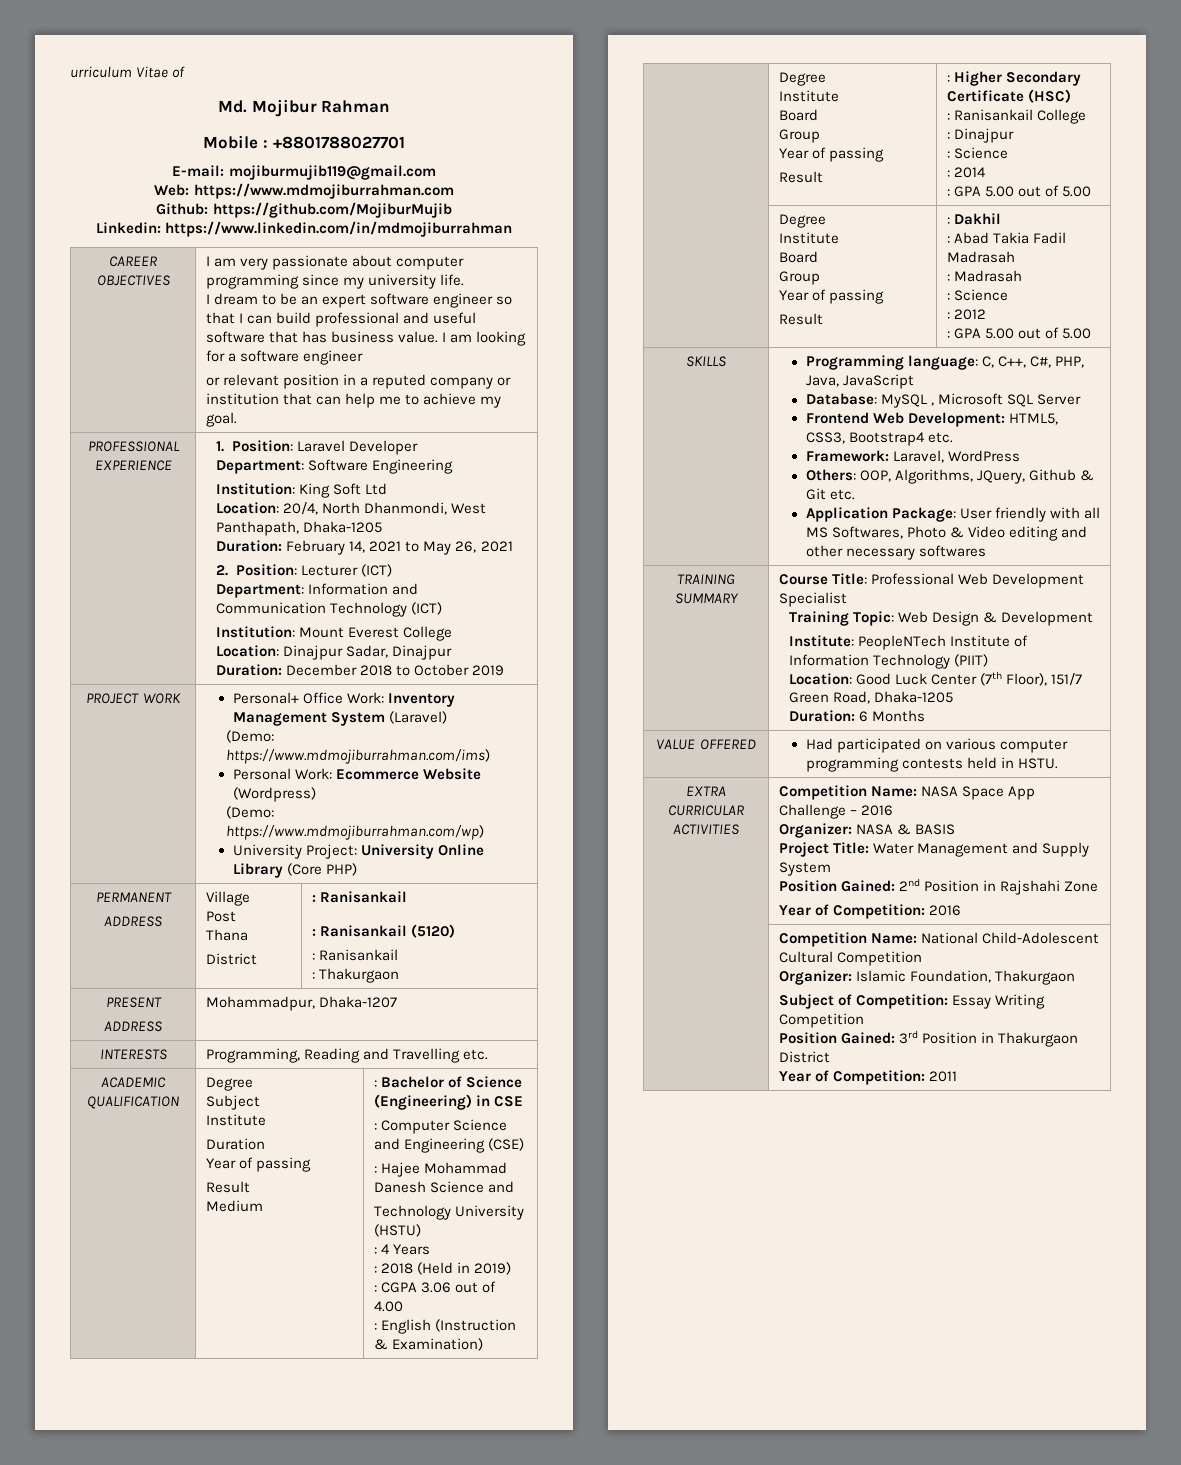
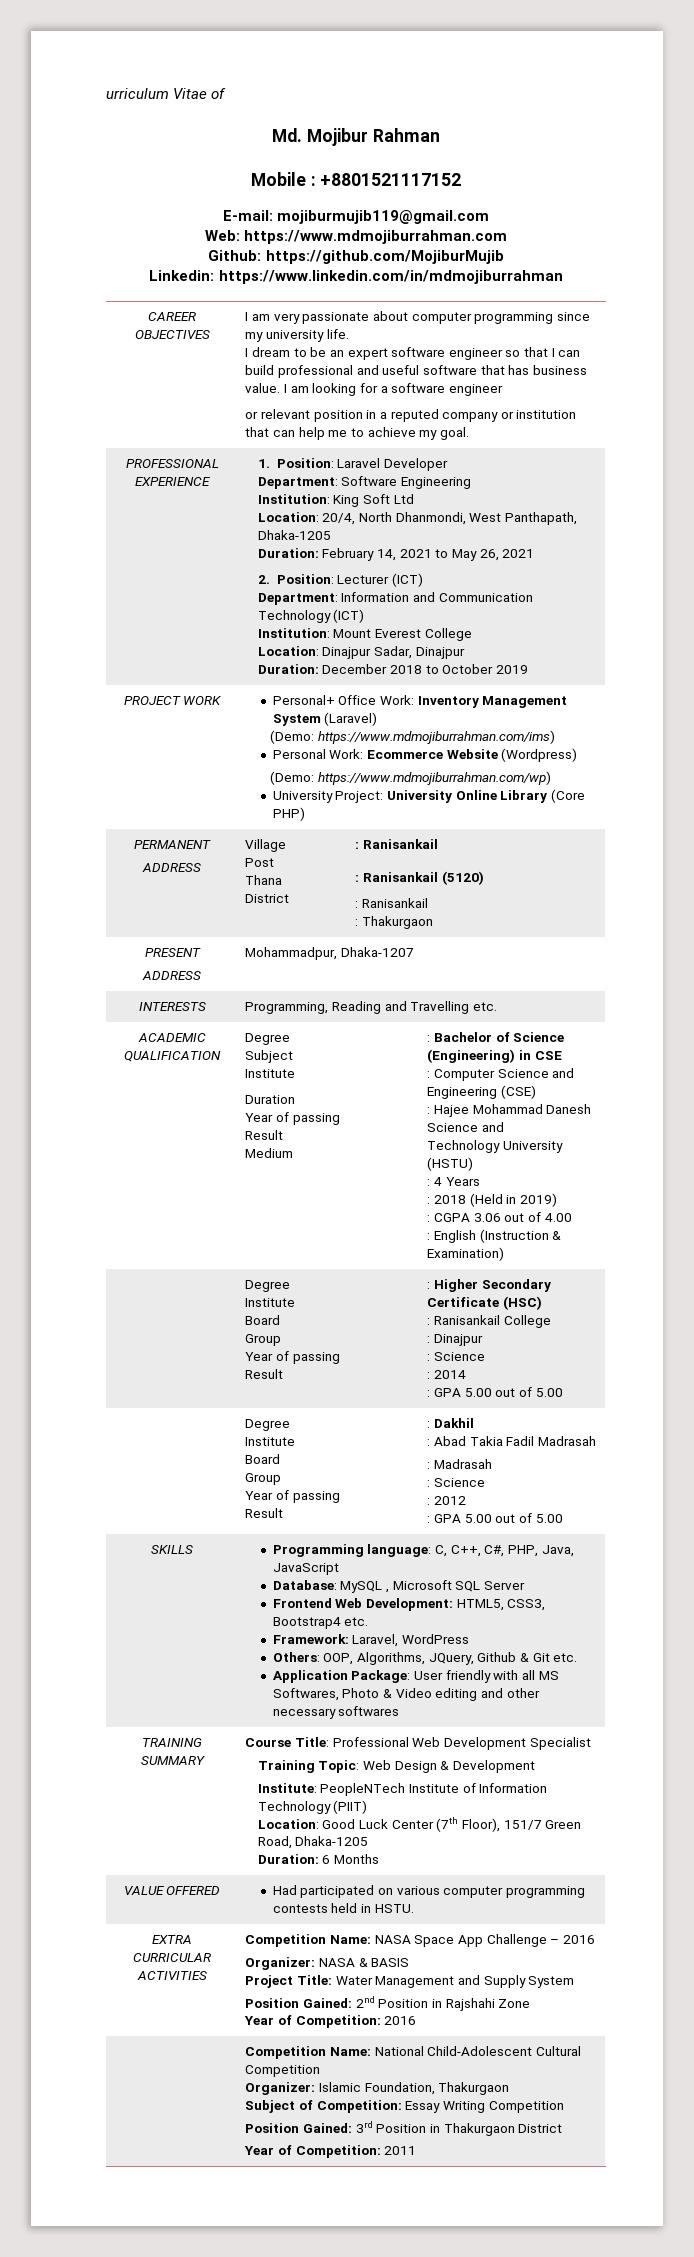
- Mobile : +8801788027701
+ Mobile : +8801521117152

